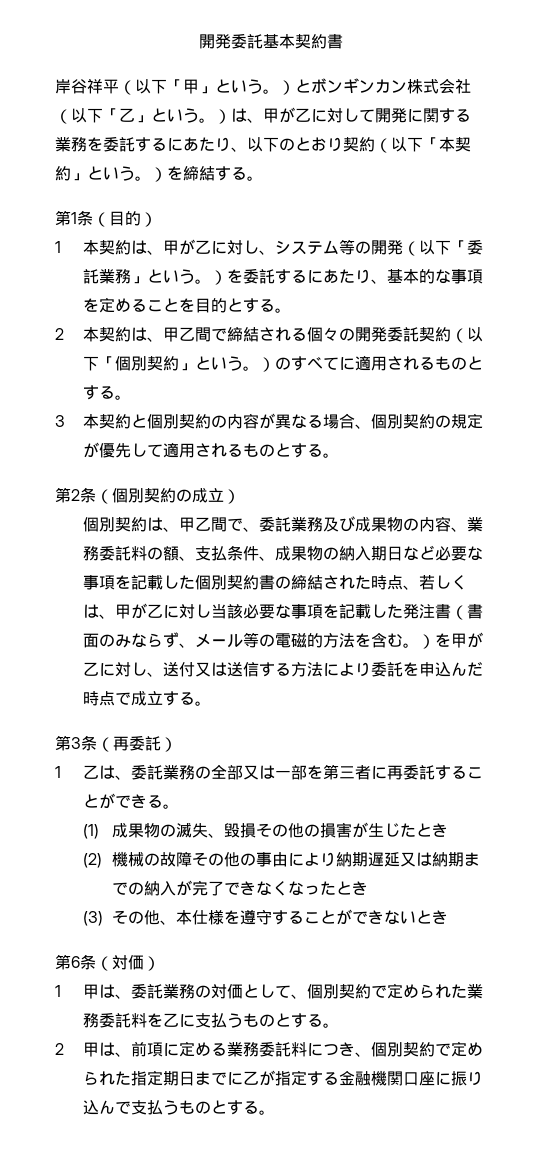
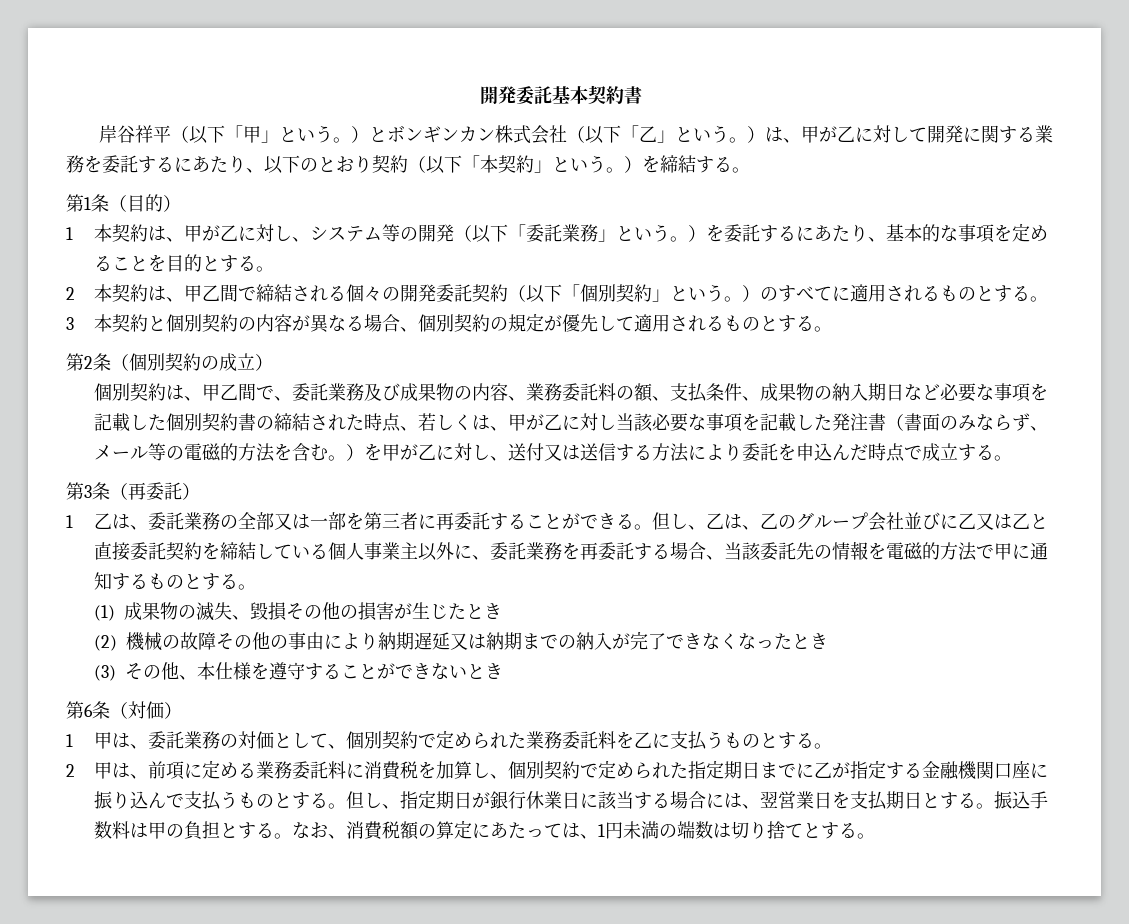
+ 但し、乙は、乙のグループ会社並びに乙又は乙と直接委託契約を締結している個人事業主以外に、委託業務を再委託する場合、当該委託先の情報を電磁的方法で甲に通知するものとする。
- 2甲は、前項に定める業務委託料につき、個別契約で定められた指定期日までに乙が指定する金融機関口座に振り込んで支払うものとする。
+ 2甲は、前項に定める業務委託料に消費税を加算し、個別契約で定められた指定期日までに乙が指定する金融機関口座に振り込んで支払うものとする。
+ 但し、指定期日が銀行休業日に該当する場合には、翌営業日を支払期日とする。振込手数料は甲の負担とする。なお、消費税額の算定にあたっては、1円未満の端数は切り捨てとする。

